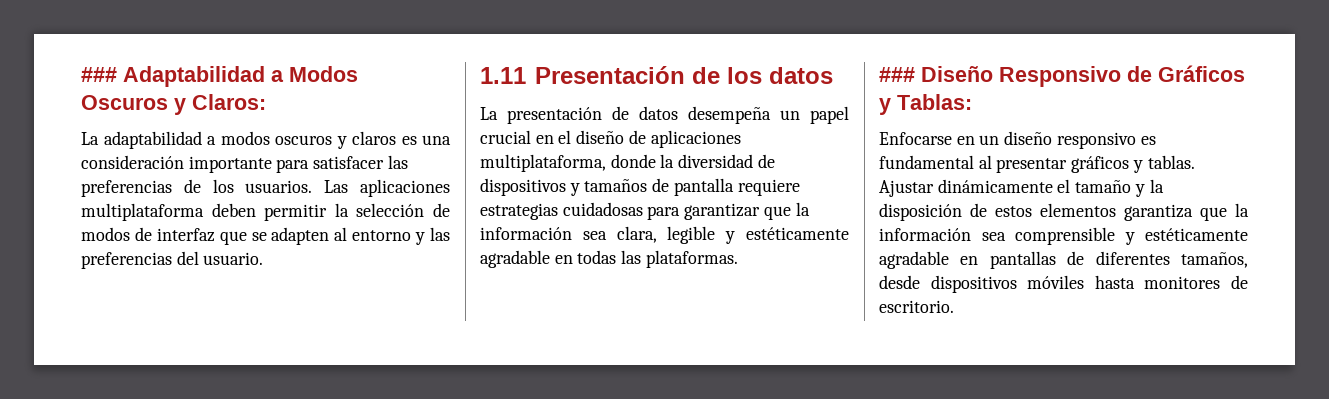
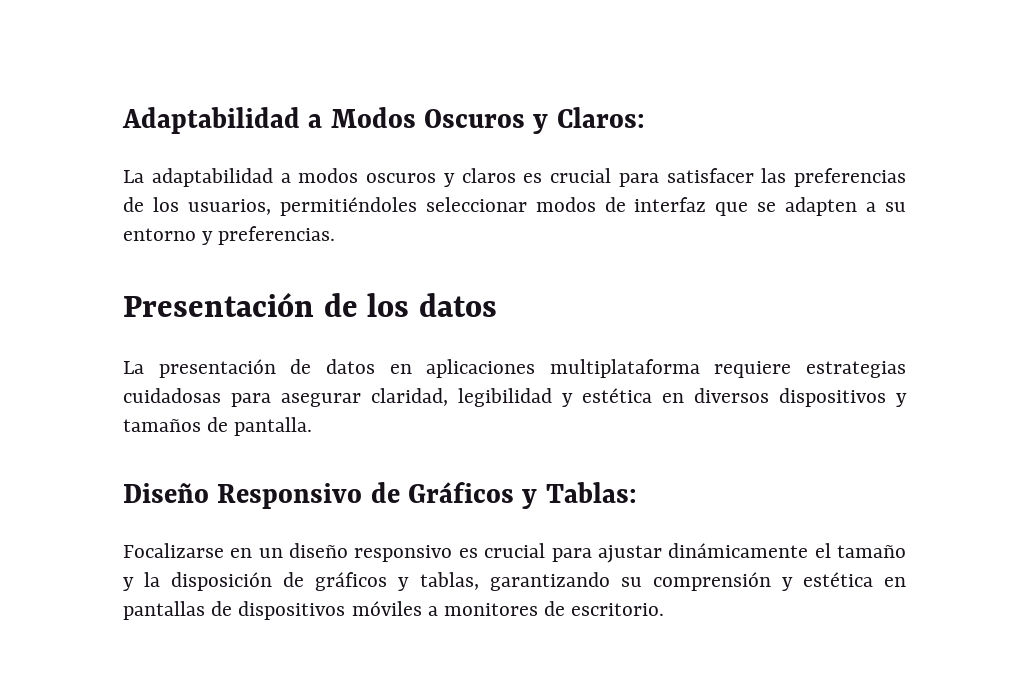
- ### Adaptabilidad a Modos Oscuros y Claros:
+ Adaptabilidad a Modos Oscuros y Claros:
- La adaptabilidad a modos oscuros y claros es una consideración importante para satisfacer las preferencias de los usuarios. Las aplicaciones multiplataforma deben permitir la selección de modos de interfaz que se adapten al entorno y las preferencias del usuario.
- 1.11 Presentación de los datos
+ La adaptabilidad a modos oscuros y claros es crucial para satisfacer las preferencias de los usuarios, permitiéndoles seleccionar modos de interfaz que se adapten a su entorno y preferencias.
+ Presentación de los datos
- La presentación de datos desempeña un papel crucial en el diseño de aplicaciones multiplataforma, donde la diversidad de dispositivos y tamaños de pantalla requiere estrategias cuidadosas para garantizar que la información sea clara, legible y estéticamente agradable en todas las plataformas.
- ### Diseño Responsivo de Gráficos y Tablas:
+ La presentación de datos en aplicaciones multiplataforma requiere estrategias cuidadosas para asegurar claridad, legibilidad y estética en diversos dispositivos y tamaños de pantalla.
+ Diseño Responsivo de Gráficos y Tablas:
- Enfocarse en un diseño responsivo es fundamental al presentar gráficos y tablas. Ajustar dinámicamente el tamaño y la disposición de estos elementos garantiza que la información sea comprensible y estéticamente agradable en pantallas de diferentes tamaños, desde dispositivos móviles hasta monitores de escritorio.
+ Focalizarse en un diseño responsivo es crucial para ajustar dinámicamente el tamaño y la disposición de gráficos y tablas, garantizando su comprensión y estética en pantallas de dispositivos móviles a monitores de escritorio.

